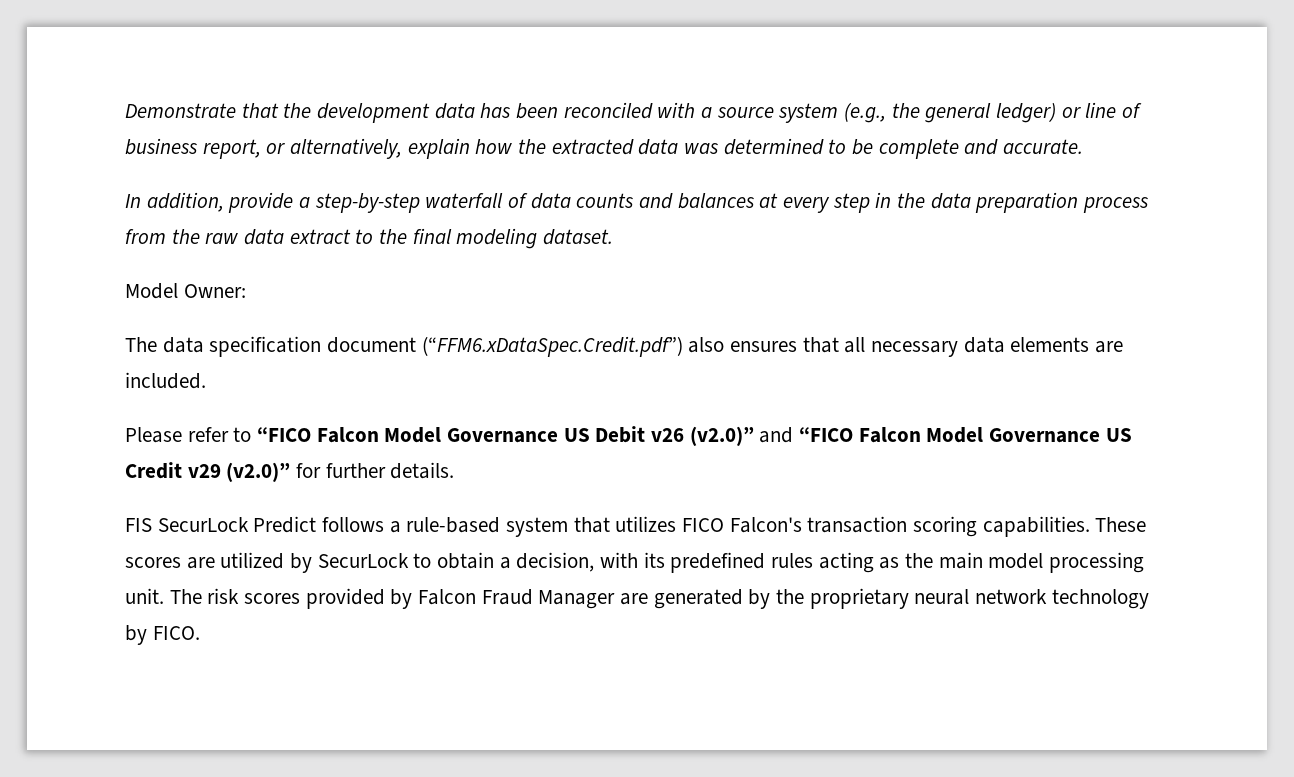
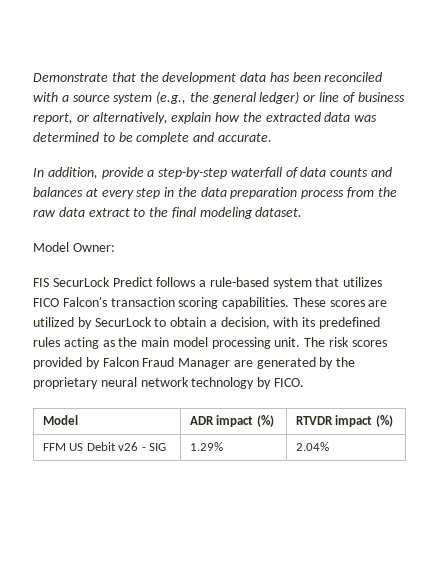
- The data specification document (“FFM6.xDataSpec.Credit.pdf”) also ensures that all necessary data elements are included.
- Please refer to “FICO Falcon Model Governance US Debit v26 (v2.0)” and “FICO Falcon Model Governance US Credit v29 (v2.0)” for further details.
+ Model | ADR impact (%) | RTVDR impact (%)
+ FFM US Debit v26 - SIG | 1.29% | 2.04%

